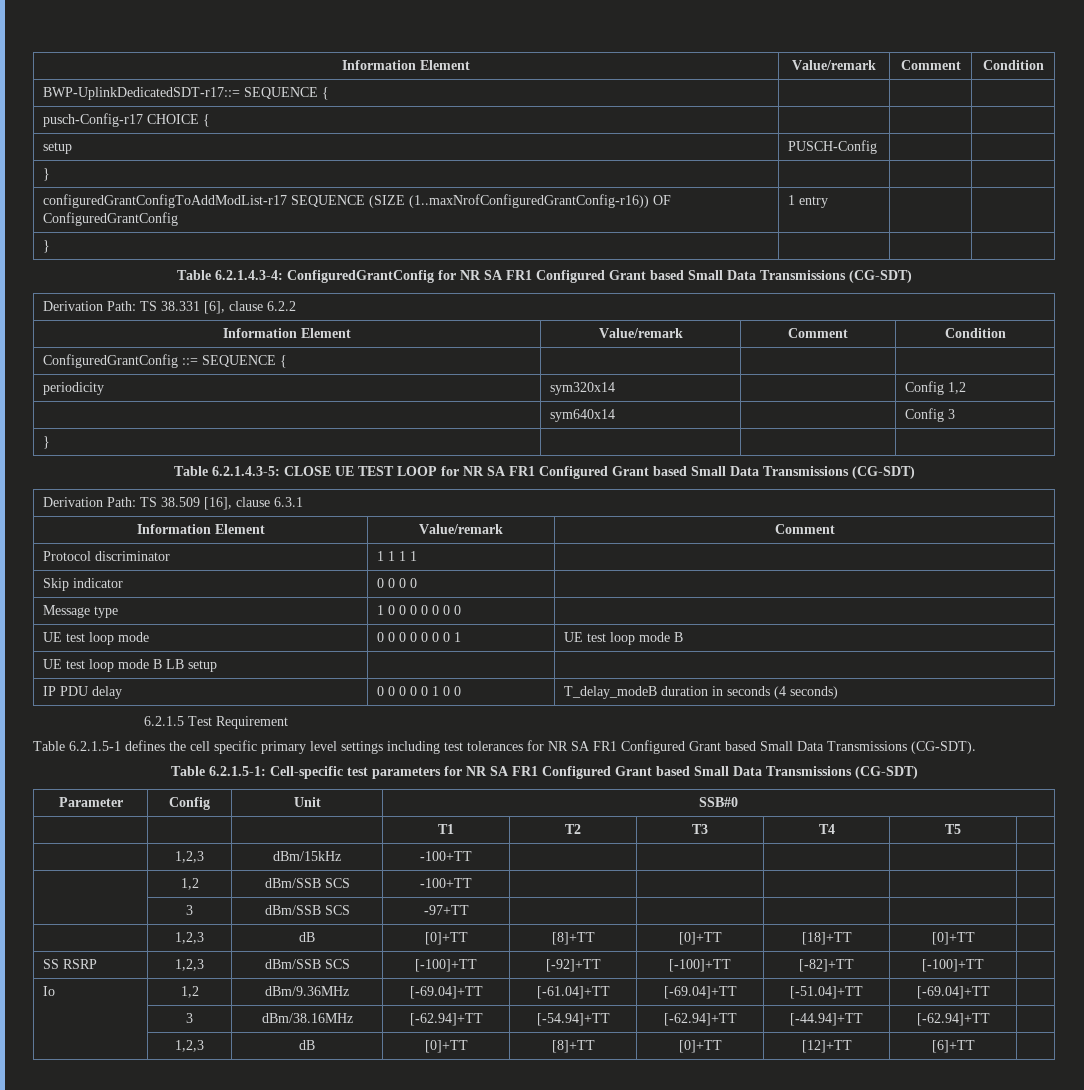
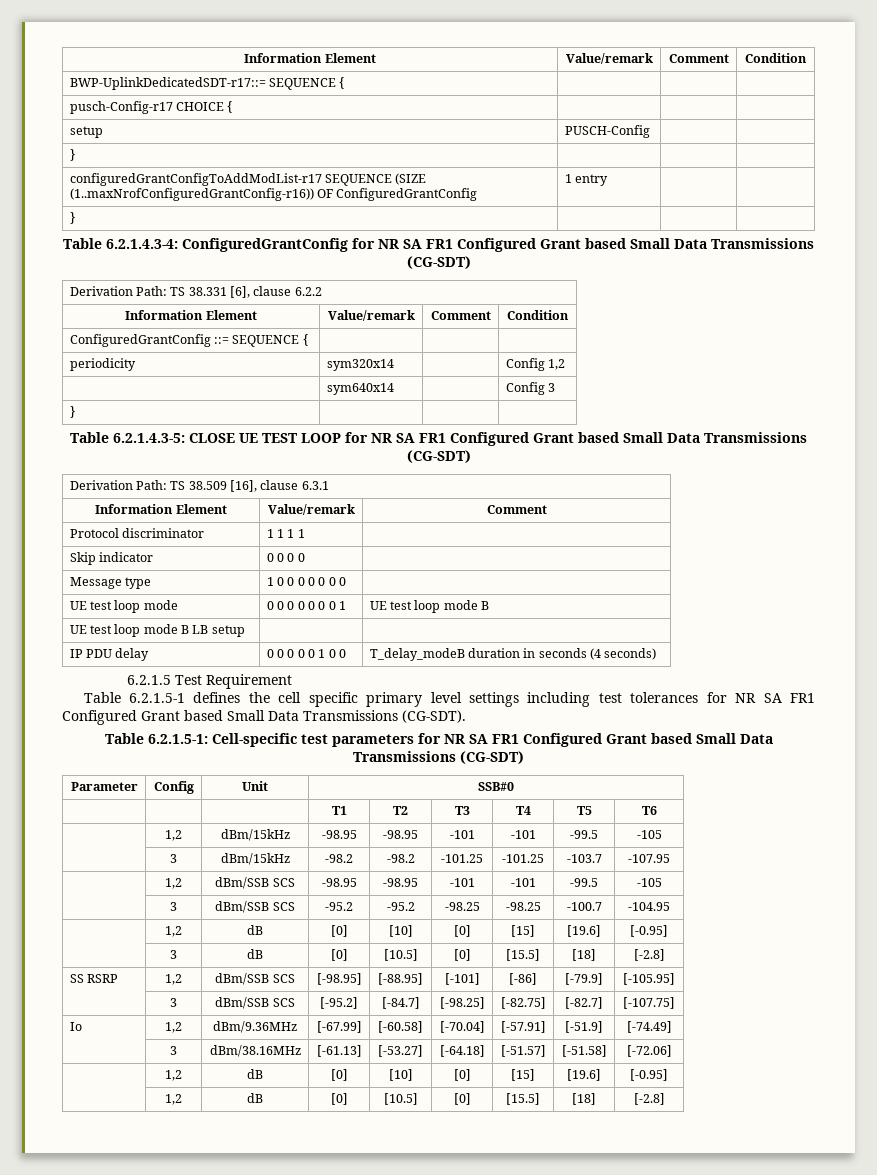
- | | | T1 | T2 | T3 | T4 | T5 |
- | 1,2,3 | dBm/15kHz | -100+TT | | | | |
- | 1,2 | dBm/SSB SCS | -100+TT | | | | |
- | 3 | dBm/SSB SCS | -97+TT | | | | |
- | 1,2,3 | dB | [0]+TT | [8]+TT | [0]+TT | [18]+TT | [0]+TT |
+ | | | T1 | T2 | T3 | T4 | T5 | T6
+ | 1,2 | dBm/15kHz | -98.95 | -98.95 | -101 | -101 | -99.5 | -105
+ | 3 | dBm/15kHz | -98.2 | -98.2 | -101.25 | -101.25 | -103.7 | -107.95
+ | 1,2 | dBm/SSB SCS | -98.95 | -98.95 | -101 | -101 | -99.5 | -105
+ | 3 | dBm/SSB SCS | -95.2 | -95.2 | -98.25 | -98.25 | -100.7 | -104.95
+ | 1,2 | dB | [0] | [10] | [0] | [15] | [19.6] | [-0.95]
+ | 3 | dB | [0] | [10.5] | [0] | [15.5] | [18] | [-2.8]
- SS RSRP | 1,2,3 | dBm/SSB SCS | [-100]+TT | [-92]+TT | [-100]+TT | [-82]+TT | [-100]+TT |
- Io | 1,2 | dBm/9.36MHz | [-69.04]+TT | [-61.04]+TT | [-69.04]+TT | [-51.04]+TT | [-69.04]+TT |
- | 3 | dBm/38.16MHz | [-62.94]+TT | [-54.94]+TT | [-62.94]+TT | [-44.94]+TT | [-62.94]+TT |
- | 1,2,3 | dB | [0]+TT | [8]+TT | [0]+TT | [12]+TT | [6]+TT |
+ SS RSRP | 1,2 | dBm/SSB SCS | [-98.95] | [-88.95] | [-101] | [-86] | [-79.9] | [-105.95]
+ | 3 | dBm/SSB SCS | [-95.2] | [-84.7] | [-98.25] | [-82.75] | [-82.7] | [-107.75]
+ Io | 1,2 | dBm/9.36MHz | [-67.99] | [-60.58] | [-70.04] | [-57.91] | [-51.9] | [-74.49]
+ | 3 | dBm/38.16MHz | [-61.13] | [-53.27] | [-64.18] | [-51.57] | [-51.58] | [-72.06]
+ | 1,2 | dB | [0] | [10] | [0] | [15] | [19.6] | [-0.95]
+ | 1,2 | dB | [0] | [10.5] | [0] | [15.5] | [18] | [-2.8]

